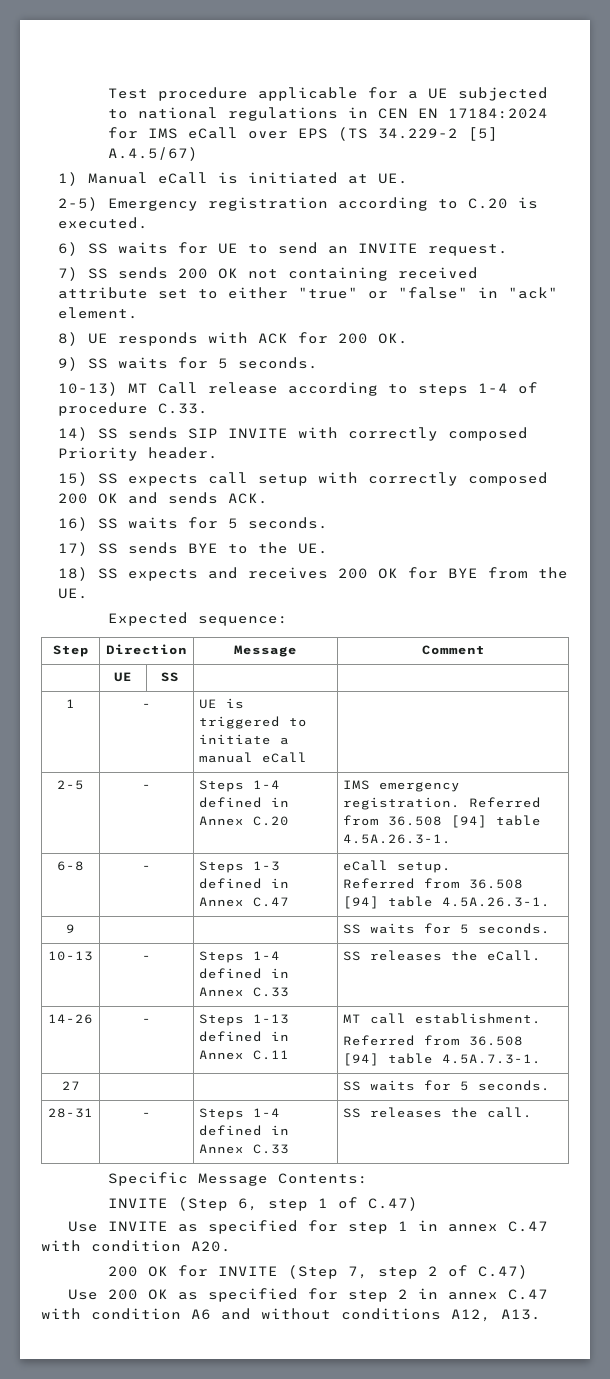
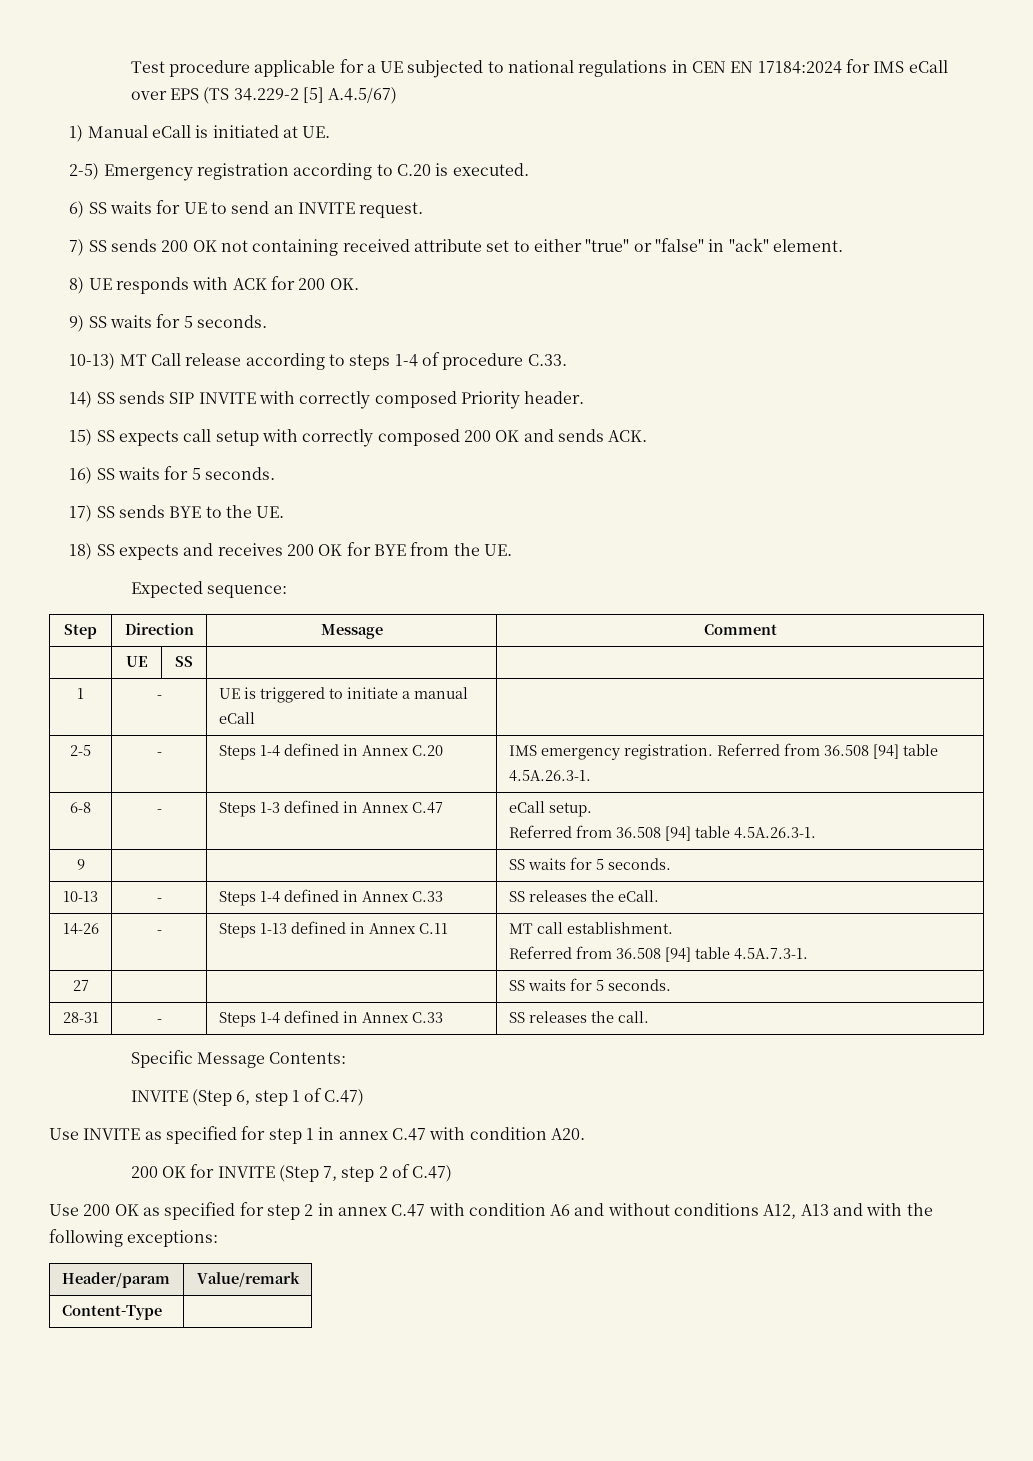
- Use 200 OK as specified for step 2 in annex C.47 with condition A6 and without conditions A12, A13.
+ Use 200 OK as specified for step 2 in annex C.47 with condition A6 and without conditions A12, A13 and with the following exceptions:
+ Header/param | Value/remark
+ Content-Type |

